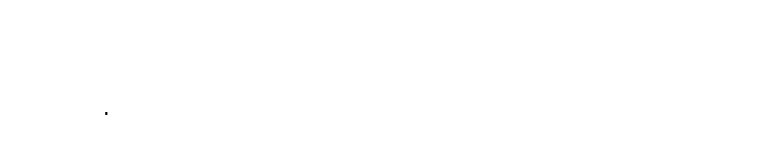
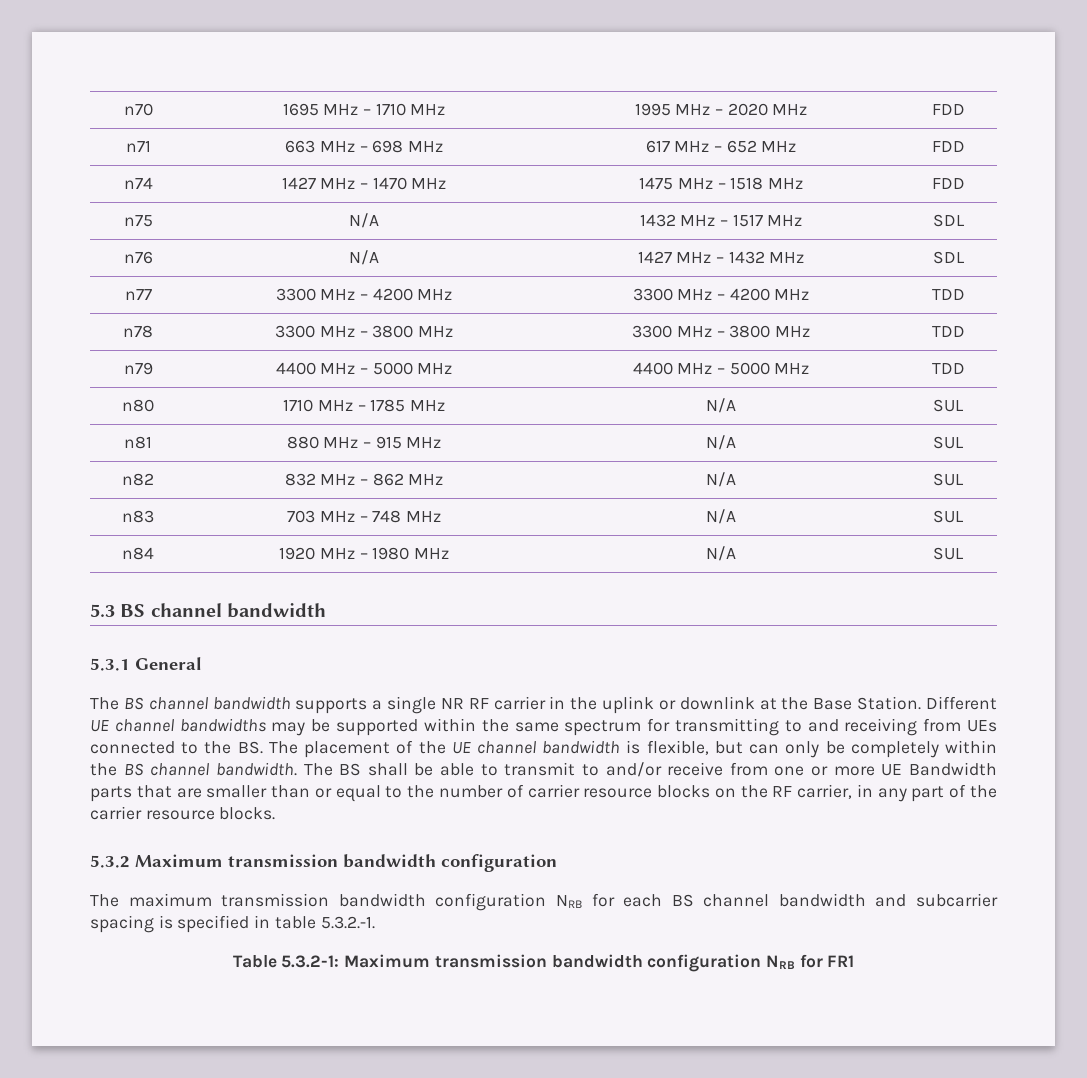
- .
+ n70 | 1695 MHz – 1710 MHz | 1995 MHz – 2020 MHz | FDD
+ n71 | 663 MHz – 698 MHz | 617 MHz – 652 MHz | FDD
+ n74 | 1427 MHz – 1470 MHz | 1475 MHz – 1518 MHz | FDD
+ n75 | N/A | 1432 MHz – 1517 MHz | SDL
+ n76 | N/A | 1427 MHz – 1432 MHz | SDL
+ n77 | 3300 MHz – 4200 MHz | 3300 MHz – 4200 MHz | TDD
+ n78 | 3300 MHz – 3800 MHz | 3300 MHz – 3800 MHz | TDD
+ n79 | 4400 MHz – 5000 MHz | 4400 MHz – 5000 MHz | TDD
+ n80 | 1710 MHz – 1785 MHz | N/A | SUL
+ n81 | 880 MHz – 915 MHz | N/A | SUL
+ n82 | 832 MHz – 862 MHz | N/A | SUL
+ n83 | 703 MHz – 748 MHz | N/A | SUL
+ n84 | 1920 MHz – 1980 MHz | N/A | SUL
+ 5.3 BS channel bandwidth
+ 5.3.1 General
+ The BS channel bandwidth supports a single NR RF carrier in the uplink or downlink at the Base Station. Different UE channel bandwidths may be supported within the same spectrum for transmitting to and receiving from UEs connected to the BS. The placement of the UE channel bandwidth is flexible, but can only be completely within the BS channel bandwidth. The BS shall be able to transmit to and/or receive from one or more UE Bandwidth parts that are smaller than or equal to the number of carrier resource blocks on the RF carrier, in any part of the carrier resource blocks.
+ 5.3.2 Maximum transmission bandwidth configuration
+ The maximum transmission bandwidth configuration NRB for each BS channel bandwidth and subcarrier spacing is specified in table 5.3.2.-1.
+ Table 5.3.2-1: Maximum transmission bandwidth configuration NRB for FR1

